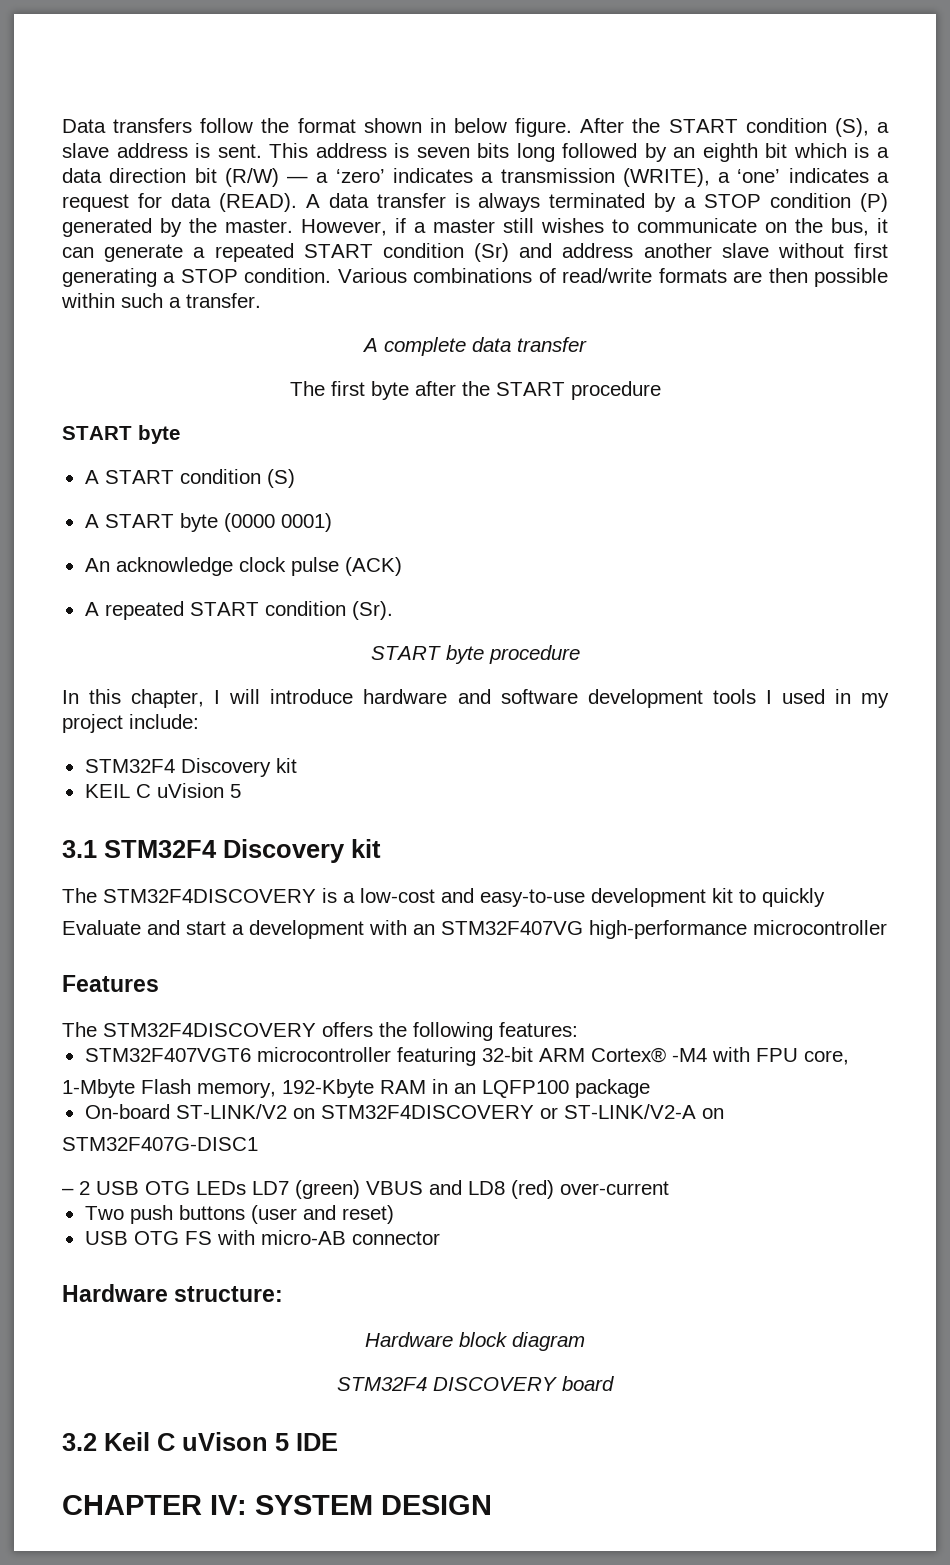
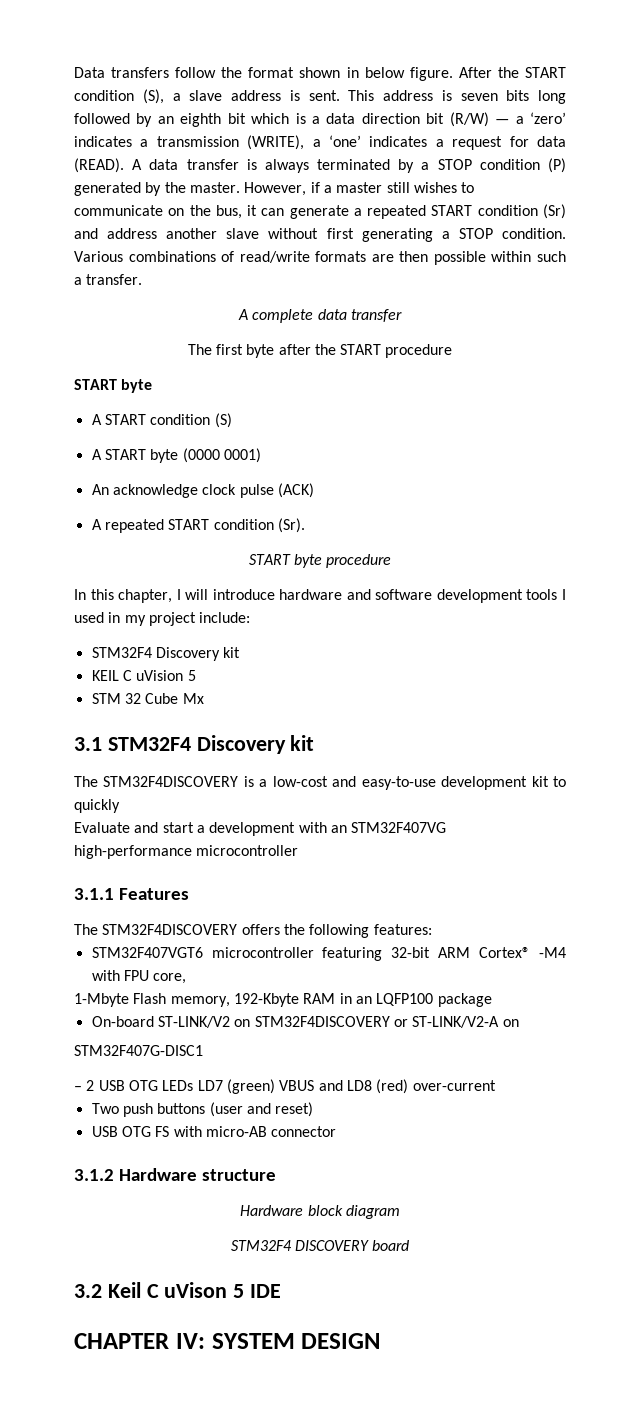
+ STM 32 Cube Mx
- Features
+ 3.1.1 Features
- Hardware structure:
+ 3.1.2 Hardware structure

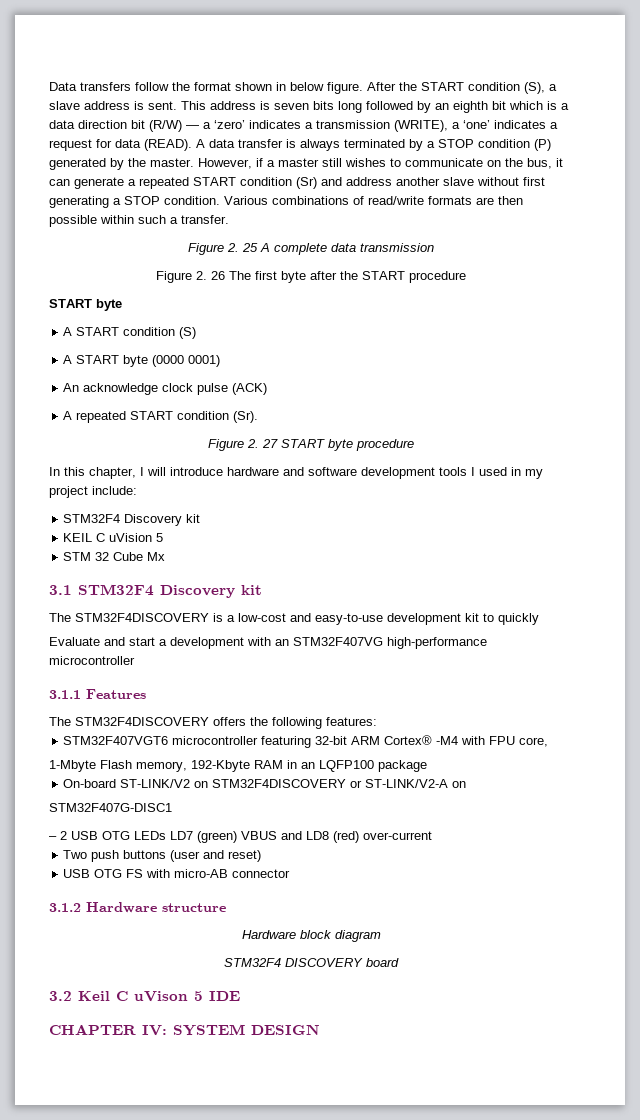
- A complete data transfer
- The first byte after the START procedure
+ Figure 2. 25 A complete data transmission
+ Figure 2. 26 The first byte after the START procedure
- START byte procedure
+ Figure 2. 27 START byte procedure

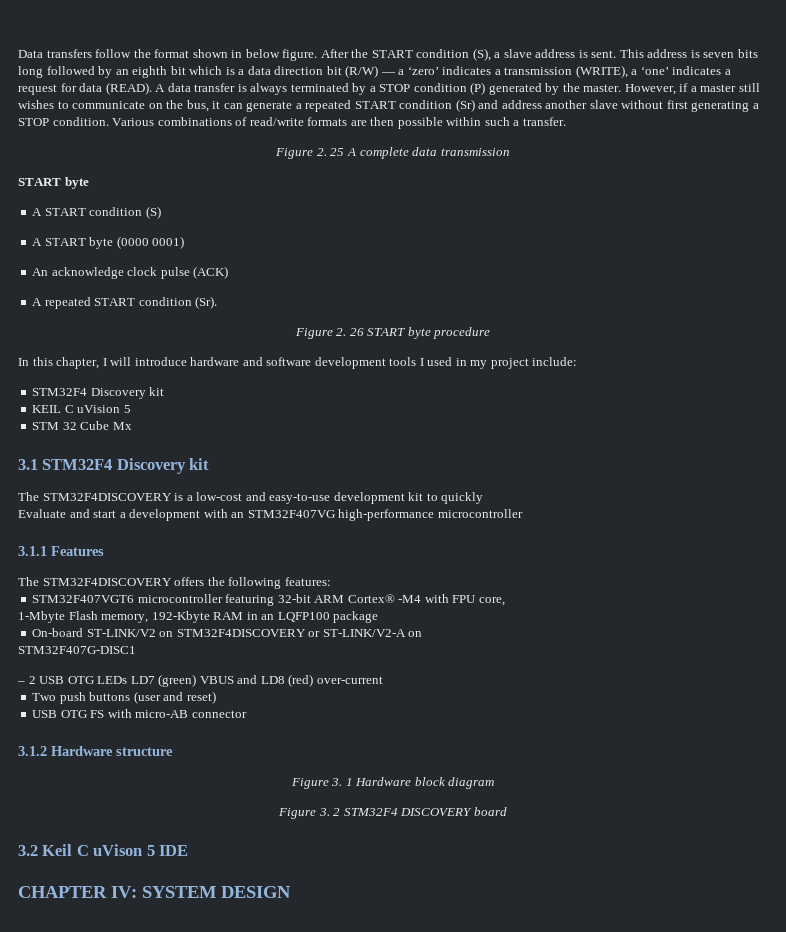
- Figure 2. 26 The first byte after the START procedure
- Figure 2. 27 START byte procedure
+ Figure 2. 26 START byte procedure
- Hardware block diagram
+ Figure 3. 1 Hardware block diagram
- STM32F4 DISCOVERY board
+ Figure 3. 2 STM32F4 DISCOVERY board

